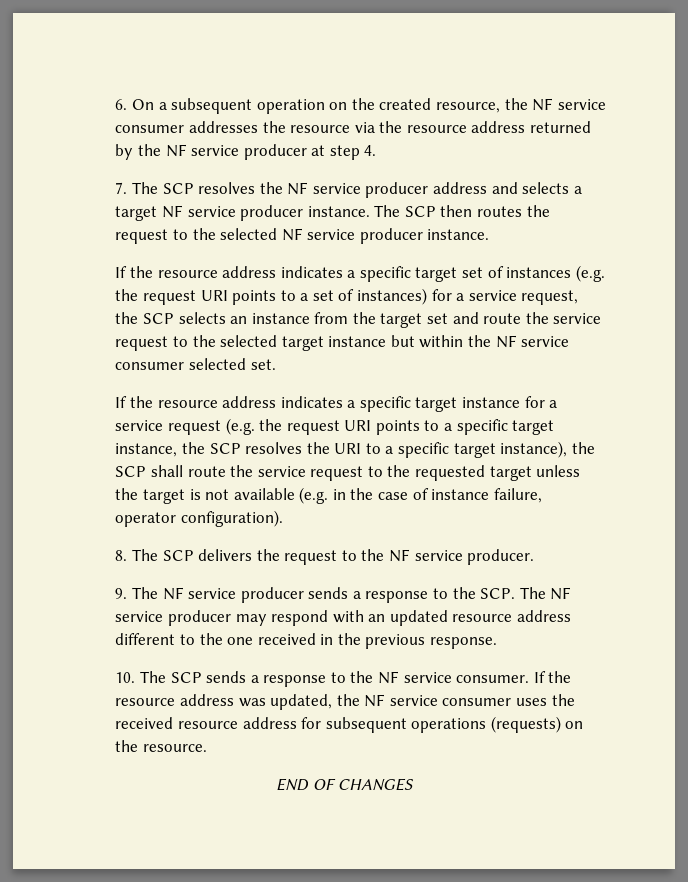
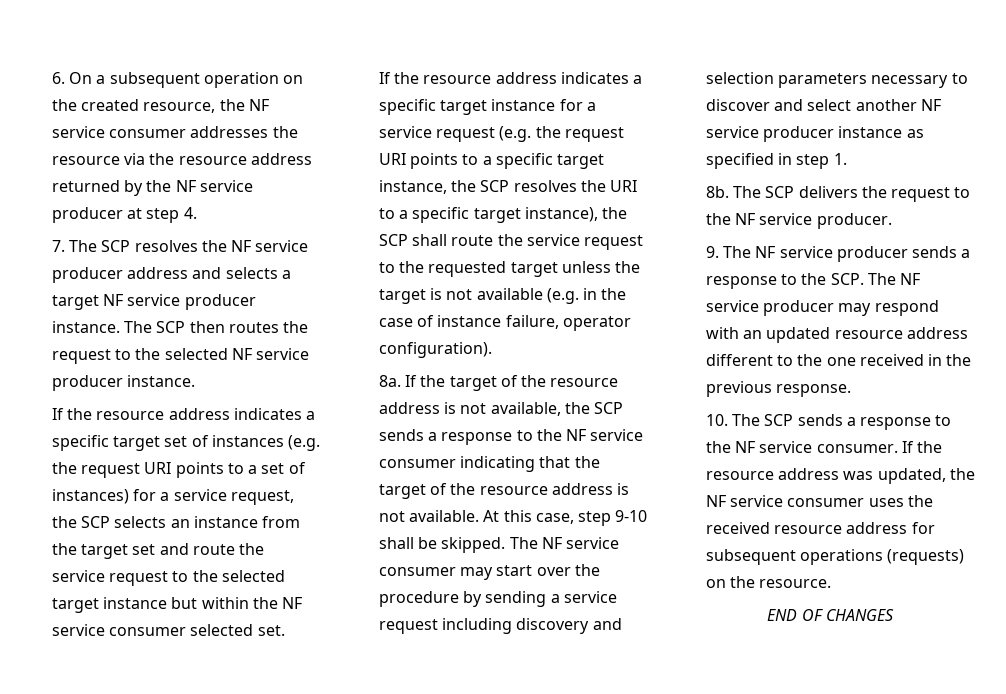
- 8. The SCP delivers the request to the NF service producer.
+ 8a. If the target of the resource address is not available, the SCP sends a response to the NF service consumer indicating that the target of the resource address is not available. At this case, step 9-10 shall be skipped. The NF service consumer may start over the procedure by sending a service request including discovery and selection parameters necessary to discover and select another NF service producer instance as specified in step 1.
+ 8b. The SCP delivers the request to the NF service producer.

